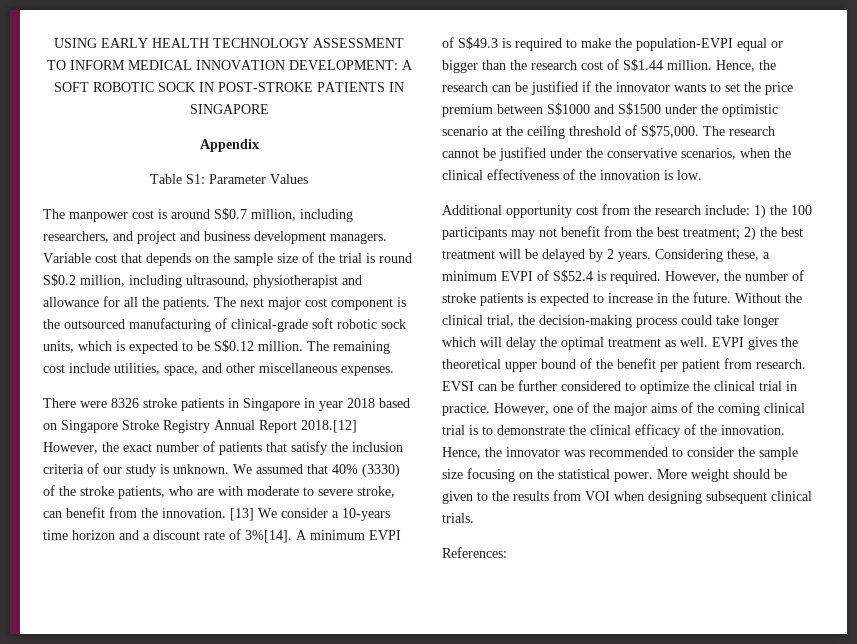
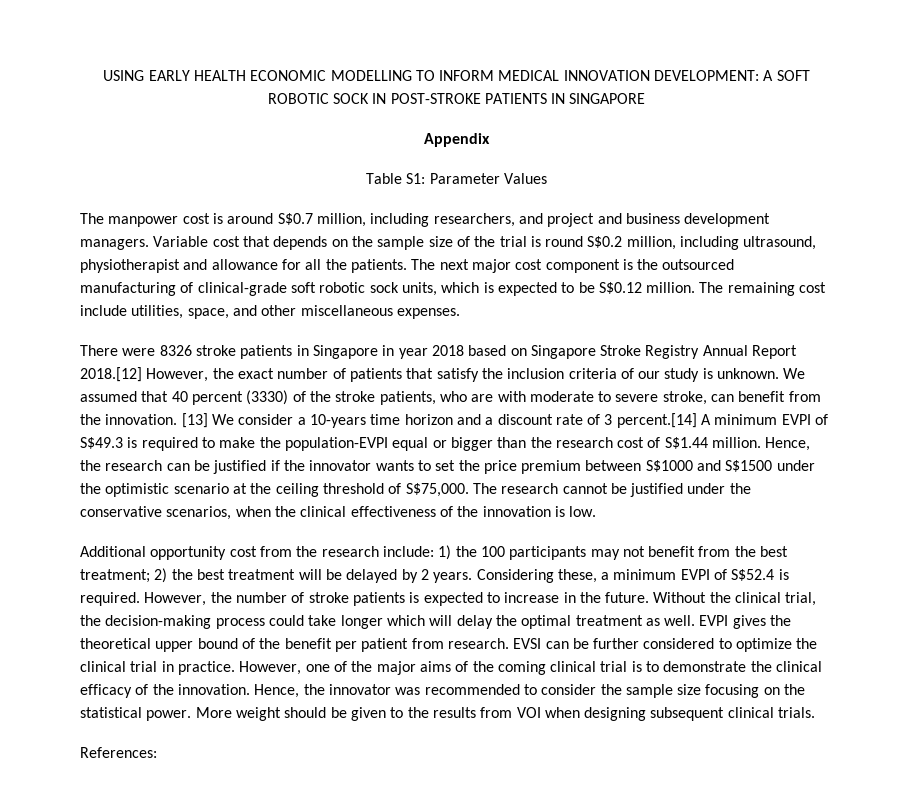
- USING EARLY HEALTH TECHNOLOGY ASSESSMENT TO INFORM MEDICAL INNOVATION DEVELOPMENT: A SOFT ROBOTIC SOCK IN POST-STROKE PATIENTS IN SINGAPORE
+ USING EARLY HEALTH ECONOMIC MODELLING TO INFORM MEDICAL INNOVATION DEVELOPMENT: A SOFT ROBOTIC SOCK IN POST-STROKE PATIENTS IN SINGAPORE
- We assumed that 40% (3330) of the stroke patients, who are with moderate to severe stroke, can benefit from the innovation.
+ We assumed that 40 percent (3330) of the stroke patients, who are with moderate to severe stroke, can benefit from the innovation.
- [13] We consider a 10-years time horizon and a discount rate of 3%[14]. A minimum EVPI of S$49.3 is required to make the population-EVPI equal or bigger than the research cost of S$1.44 million.
+ [13] We consider a 10-years time horizon and a discount rate of 3 percent.[14] A minimum EVPI of S$49.3 is required to make the population-EVPI equal or bigger than the research cost of S$1.44 million.

